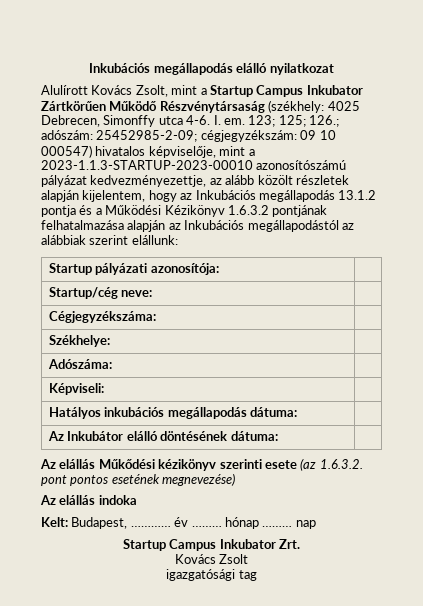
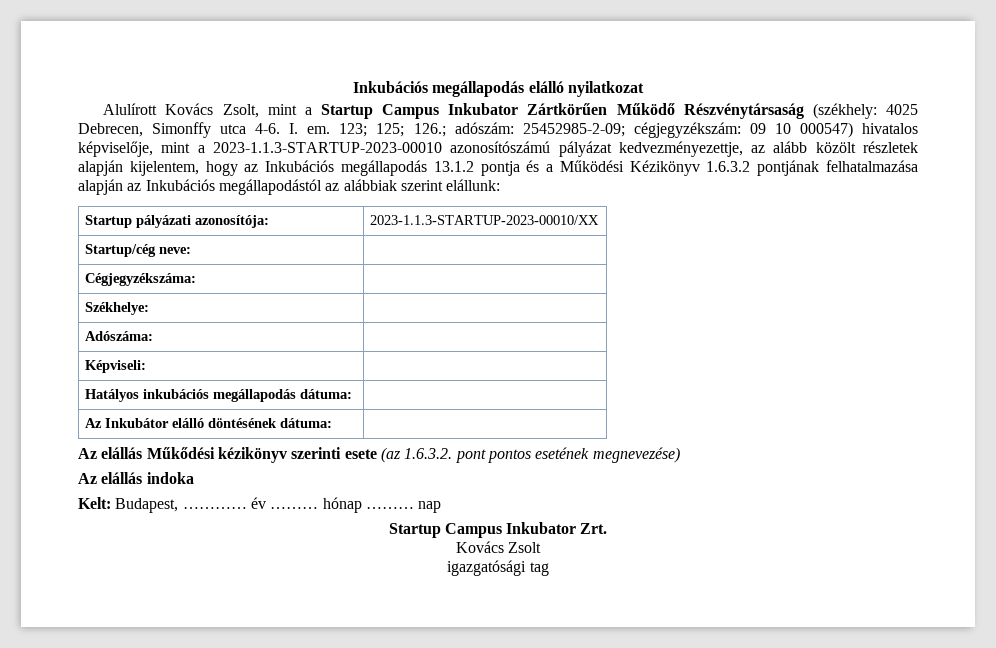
- Startup pályázati azonosítója: |
+ Startup pályázati azonosítója: | 2023-1.1.3-STARTUP-2023-00010/XX

